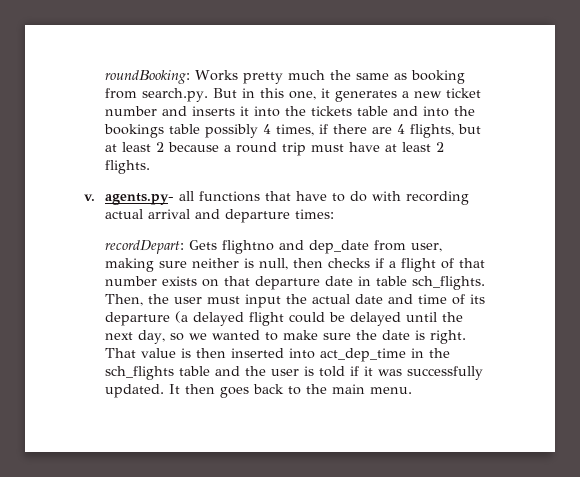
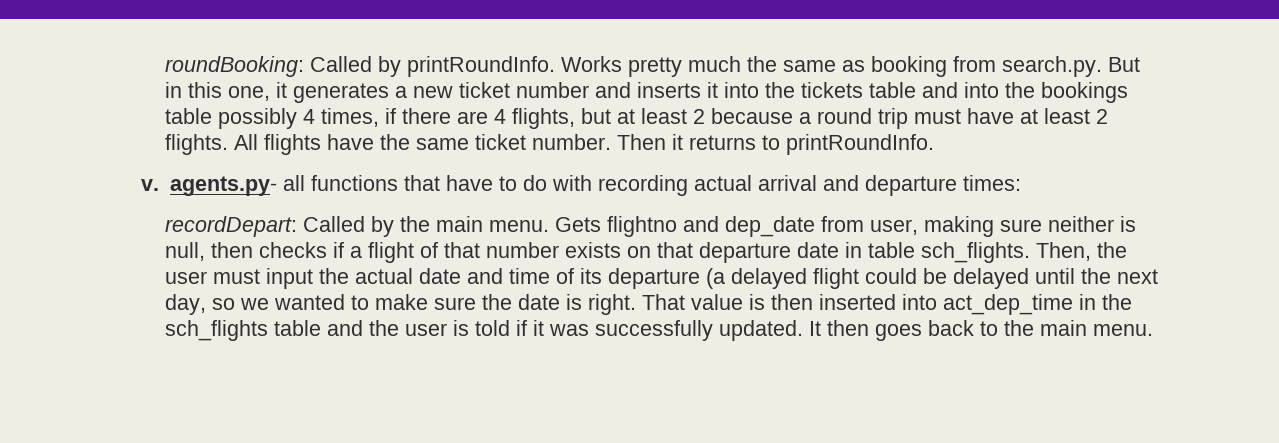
- roundBooking: Works pretty much the same as booking from search.py. But in this one, it generates a new ticket number and inserts it into the tickets table and into the bookings table possibly 4 times, if there are 4 flights, but at least 2 because a round trip must have at least 2 flights.
+ roundBooking: Called by printRoundInfo. Works pretty much the same as booking from search.py. But in this one, it generates a new ticket number and inserts it into the tickets table and into the bookings table possibly 4 times, if there are 4 flights, but at least 2 because a round trip must have at least 2 flights. All flights have the same ticket number. Then it returns to printRoundInfo.
- recordDepart: Gets flightno and dep_date from user, making sure neither is null, then checks if a flight of that number exists on that departure date in table sch_flights.
+ recordDepart: Called by the main menu. Gets flightno and dep_date from user, making sure neither is null, then checks if a flight of that number exists on that departure date in table sch_flights.

